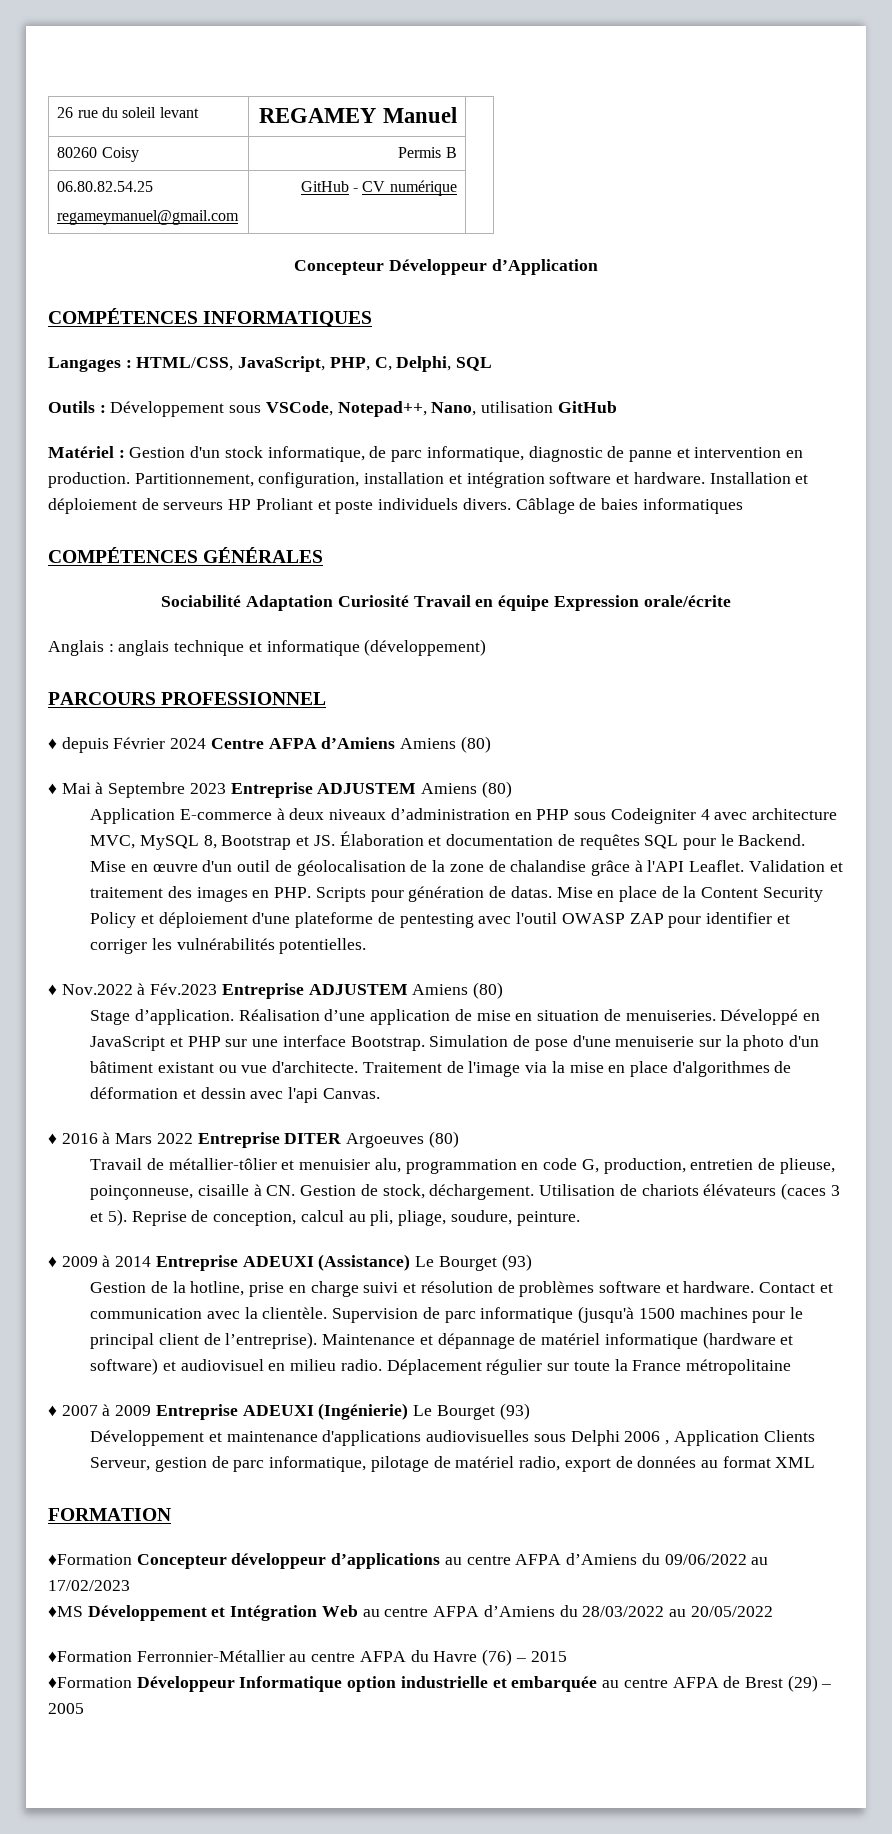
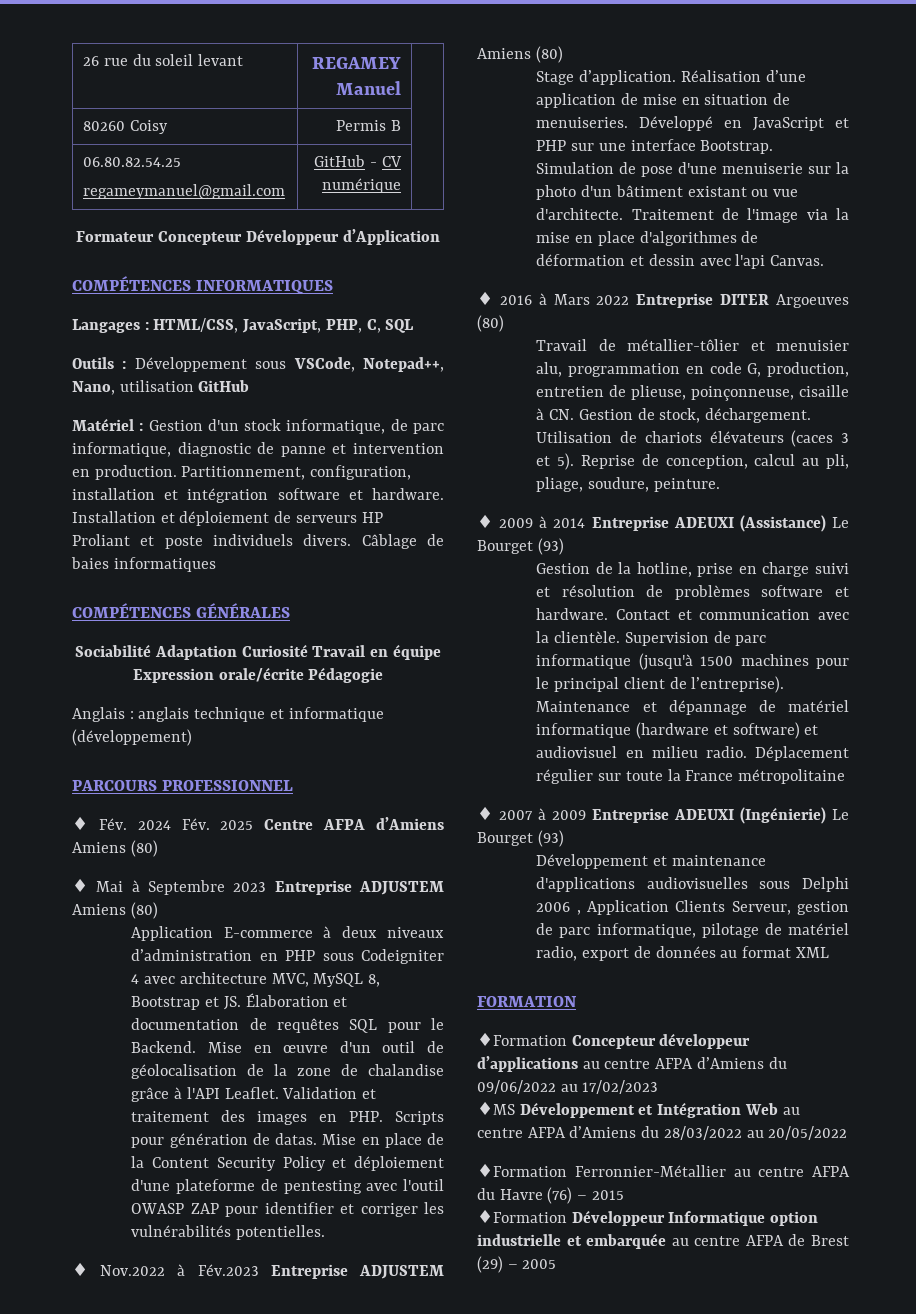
- Concepteur Développeur d’Application
+ Formateur Concepteur Développeur d’Application
- Langages : HTML/CSS, JavaScript, PHP, C, Delphi, SQL
+ Langages : HTML/CSS, JavaScript, PHP, C, SQL
- Sociabilité Adaptation Curiosité Travail en équipe Expression orale/écrite
+ Sociabilité Adaptation Curiosité Travail en équipe Expression orale/écrite Pédagogie
- ♦ depuis Février 2024 Centre AFPA d’Amiens Amiens (80)
+ ♦ Fév. 2024 Fév. 2025 Centre AFPA d’Amiens Amiens (80)

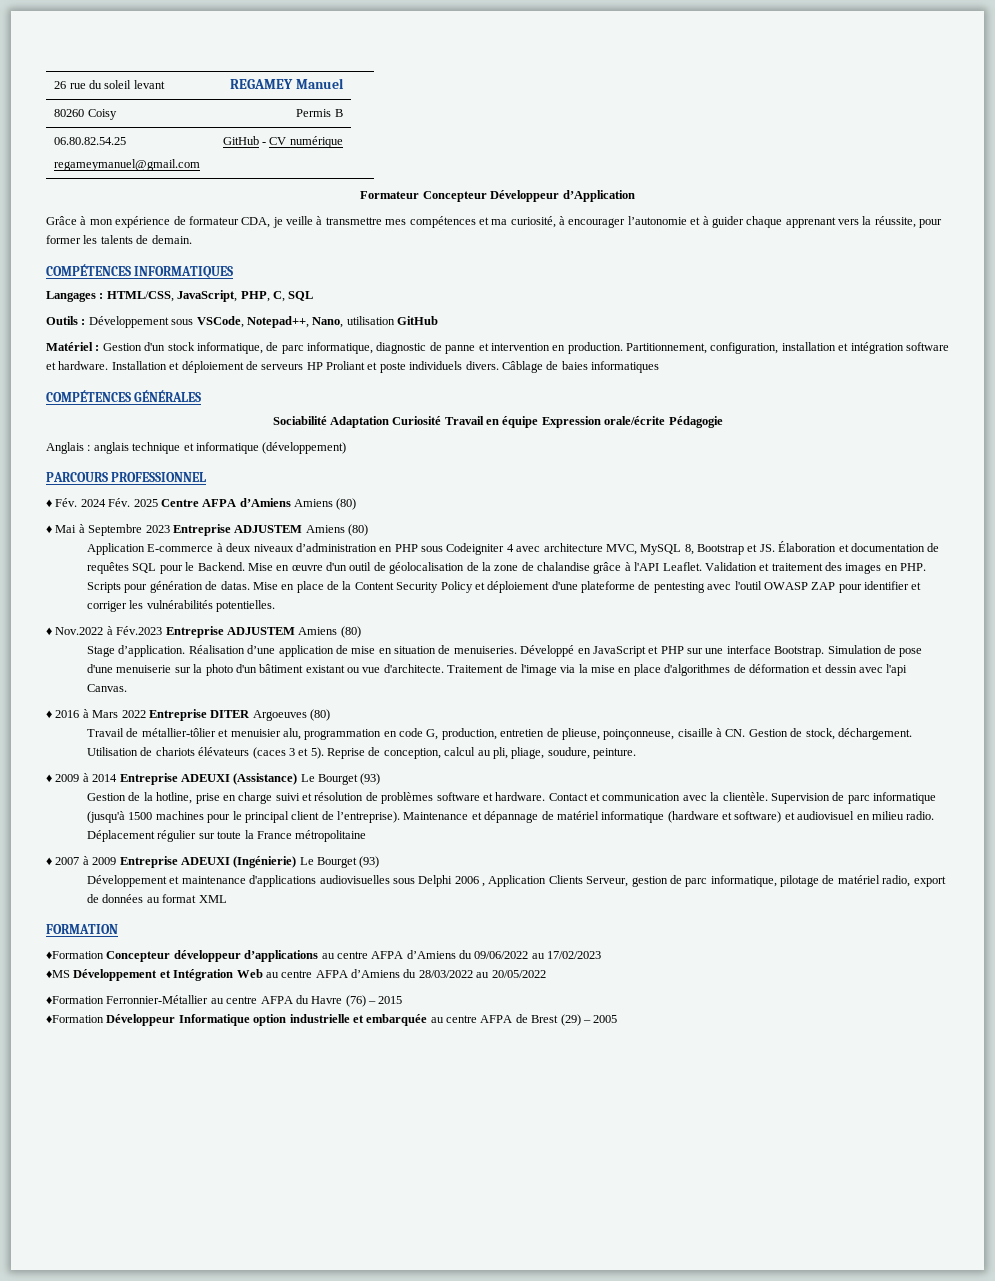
+ Grâce à mon expérience de formateur CDA, je veille à transmettre mes compétences et ma curiosité, à encourager l’autonomie et à guider chaque apprenant vers la réussite, pour former les talents de demain.

